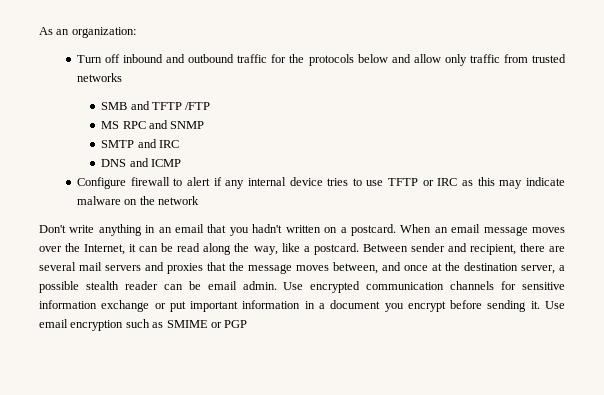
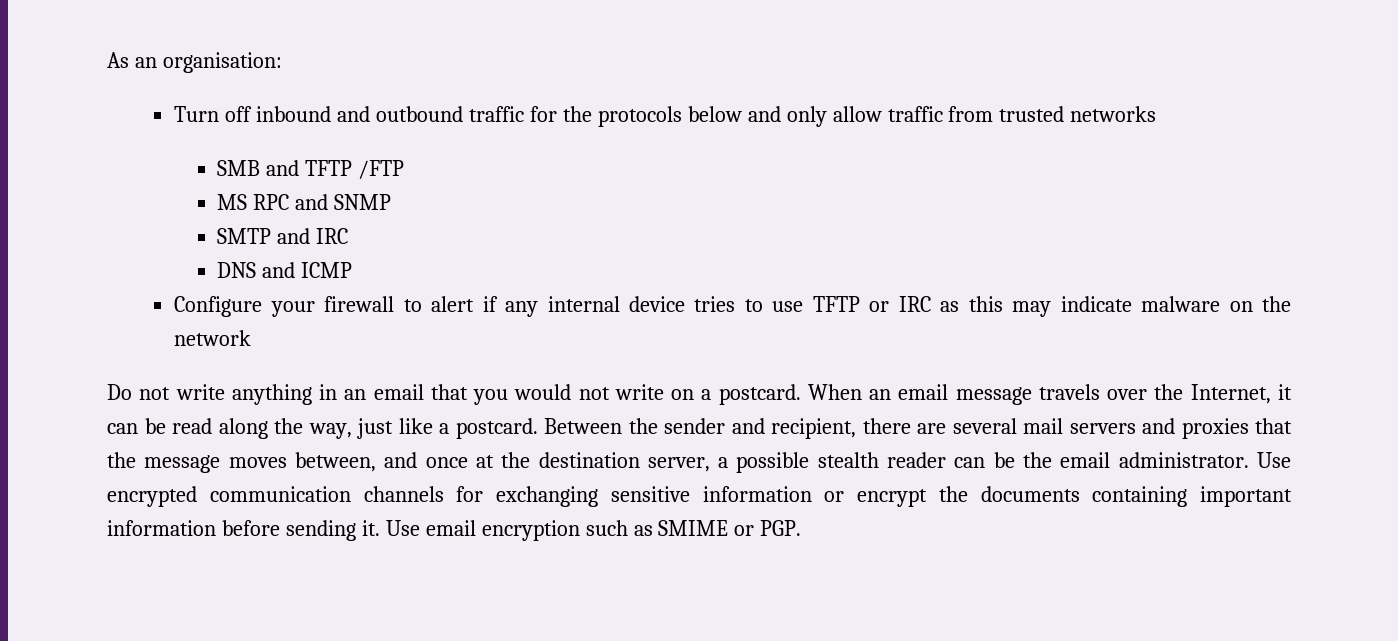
- As an organization:
+ As an organisation:
- Turn off inbound and outbound traffic for the protocols below and allow only traffic from trusted networks
+ Turn off inbound and outbound traffic for the protocols below and only allow traffic from trusted networks
- Configure firewall to alert if any internal device tries to use TFTP or IRC as this may indicate malware on the network
+ Configure your firewall to alert if any internal device tries to use TFTP or IRC as this may indicate malware on the network
- Don't write anything in an email that you hadn't written on a postcard.
+ Do not write anything in an email that you would not write on a postcard.
- When an email message moves over the Internet, it can be read along the way, like a postcard.
+ When an email message travels over the Internet, it can be read along the way, just like a postcard.
- Between sender and recipient, there are several mail servers and proxies that the message moves between, and once at the destination server, a possible stealth reader can be email admin.
+ Between the sender and recipient, there are several mail servers and proxies that the message moves between, and once at the destination server, a possible stealth reader can be the email administrator.
- Use encrypted communication channels for sensitive information exchange or put important information in a document you encrypt before sending it.
+ Use encrypted communication channels for exchanging sensitive information or encrypt the documents containing important information before sending it.
- Use email encryption such as SMIME or PGP
+ Use email encryption such as SMIME or PGP.

